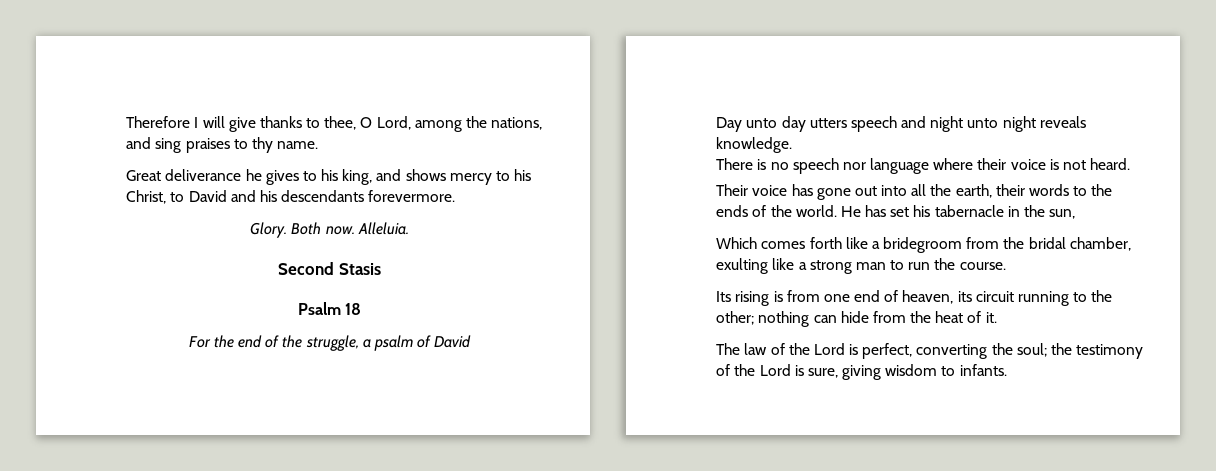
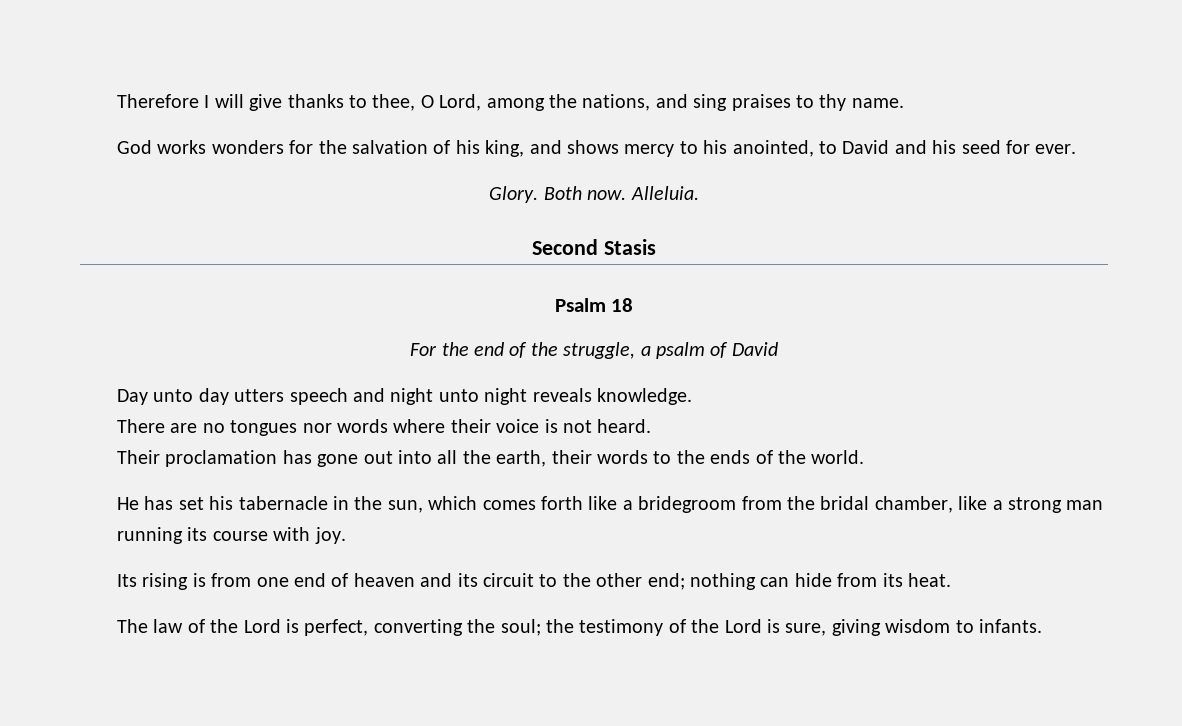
- Great deliverance he gives to his king, and shows mercy to his Christ, to David and his descendants forevermore.
+ God works wonders for the salvation of his king, and shows mercy to his anointed, to David and his seed for ever.
- There is no speech nor language where their voice is not heard.
+ There are no tongues nor words where their voice is not heard.
- Their voice has gone out into all the earth, their words to the ends of the world. He has set his tabernacle in the sun,
- Which comes forth like a bridegroom from the bridal chamber, exulting like a strong man to run the course.
+ Their proclamation has gone out into all the earth, their words to the ends of the world.
+ He has set his tabernacle in the sun, which comes forth like a bridegroom from the bridal chamber, like a strong man running its course with joy.
- Its rising is from one end of heaven, its circuit running to the other; nothing can hide from the heat of it.
+ Its rising is from one end of heaven and its circuit to the other end; nothing can hide from its heat.

